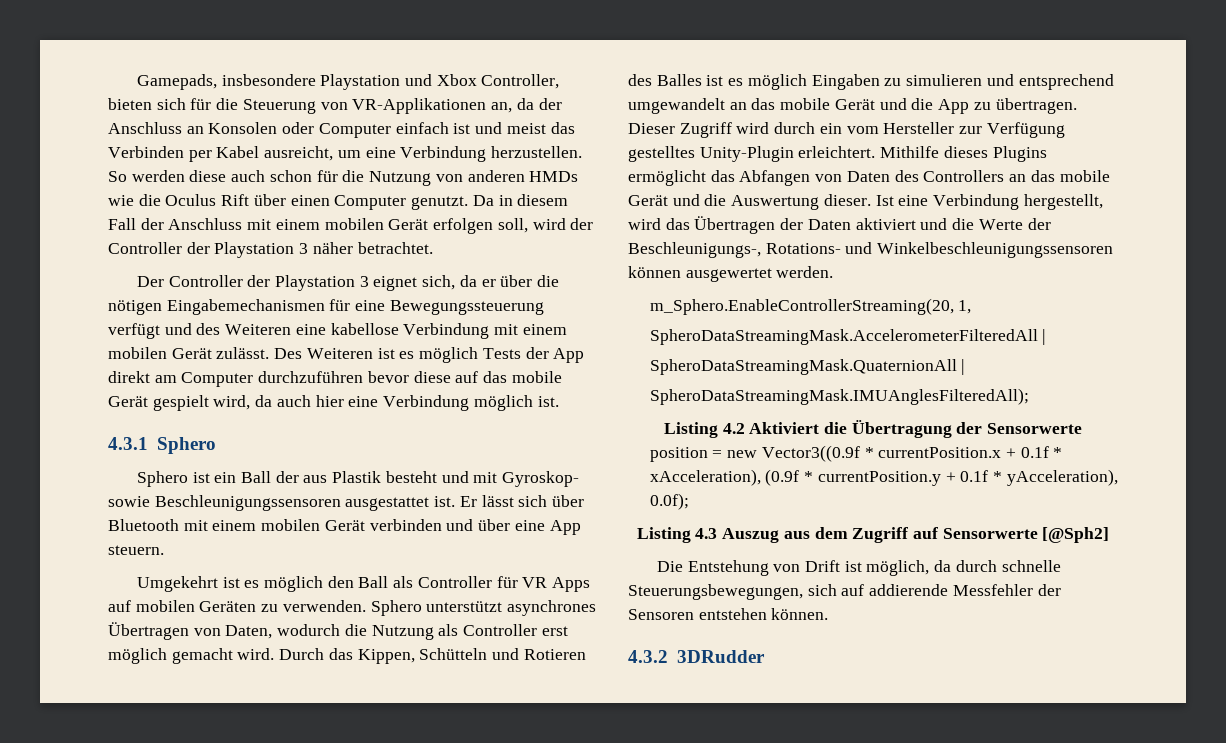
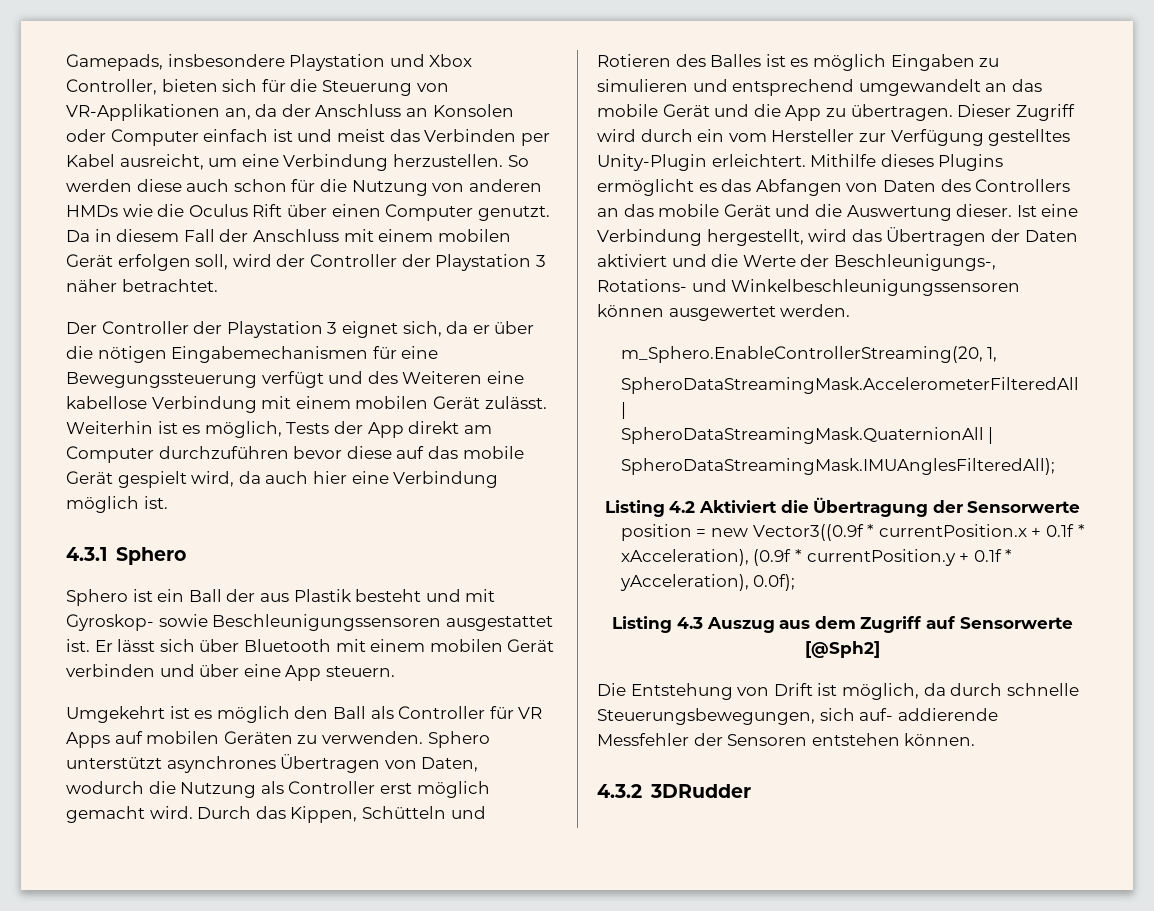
- Des Weiteren ist es möglich Tests der App direkt am Computer durchzuführen bevor diese auf das mobile Gerät gespielt wird, da auch hier eine Verbindung möglich ist.
+ Weiterhin ist es möglich, Tests der App direkt am Computer durchzuführen bevor diese auf das mobile Gerät gespielt wird, da auch hier eine Verbindung möglich ist.
- Mithilfe dieses Plugins ermöglicht das Abfangen von Daten des Controllers an das mobile Gerät und die Auswertung dieser.
+ Mithilfe dieses Plugins ermöglicht es das Abfangen von Daten des Controllers an das mobile Gerät und die Auswertung dieser.
- Die Entstehung von Drift ist möglich, da durch schnelle Steuerungsbewegungen, sich auf addierende Messfehler der Sensoren entstehen können.
+ Die Entstehung von Drift ist möglich, da durch schnelle Steuerungsbewegungen, sich auf- addierende Messfehler der Sensoren entstehen können.

